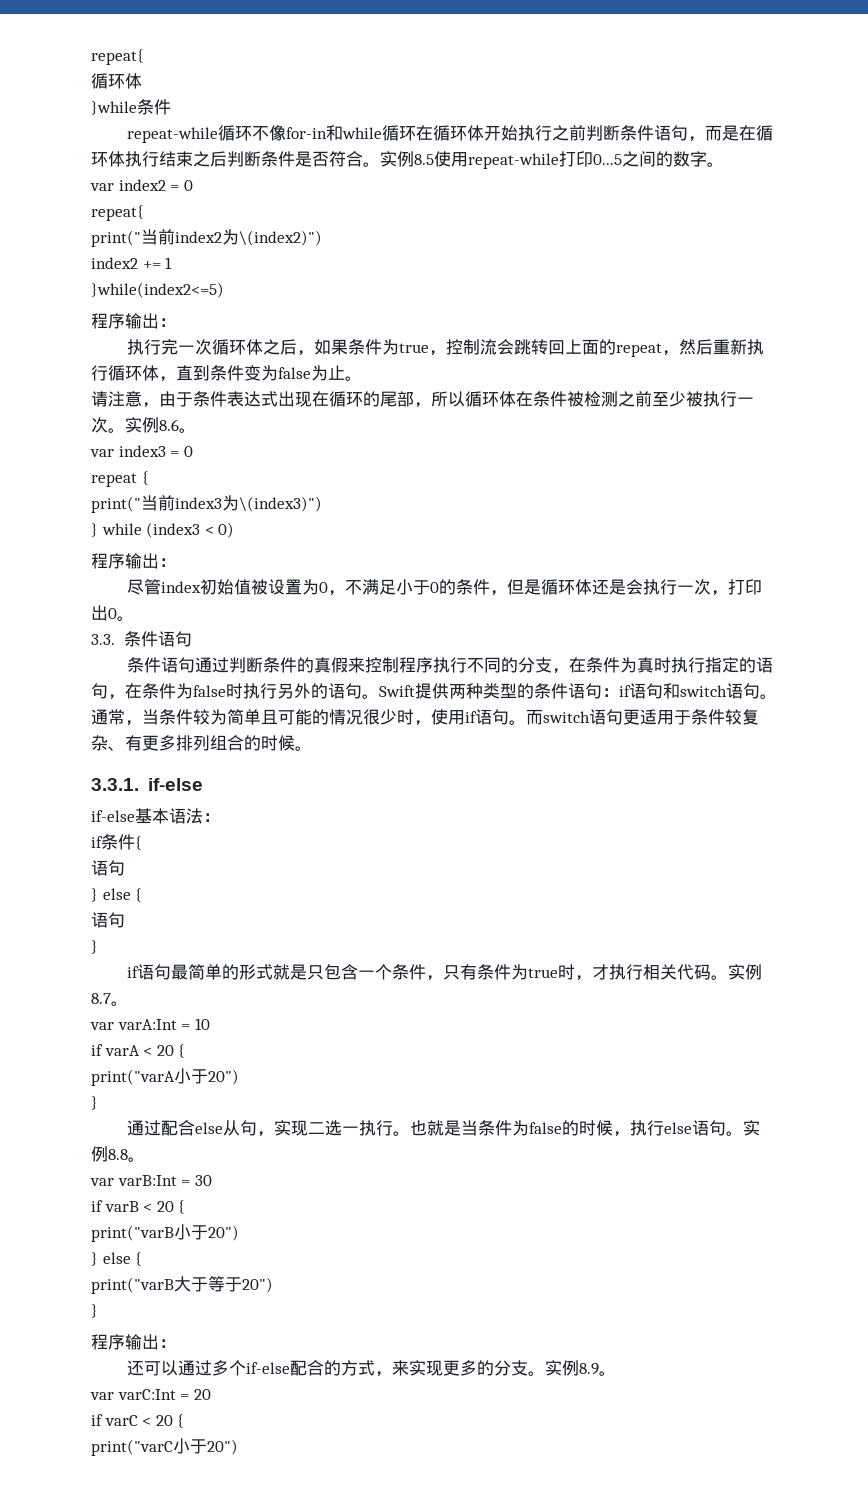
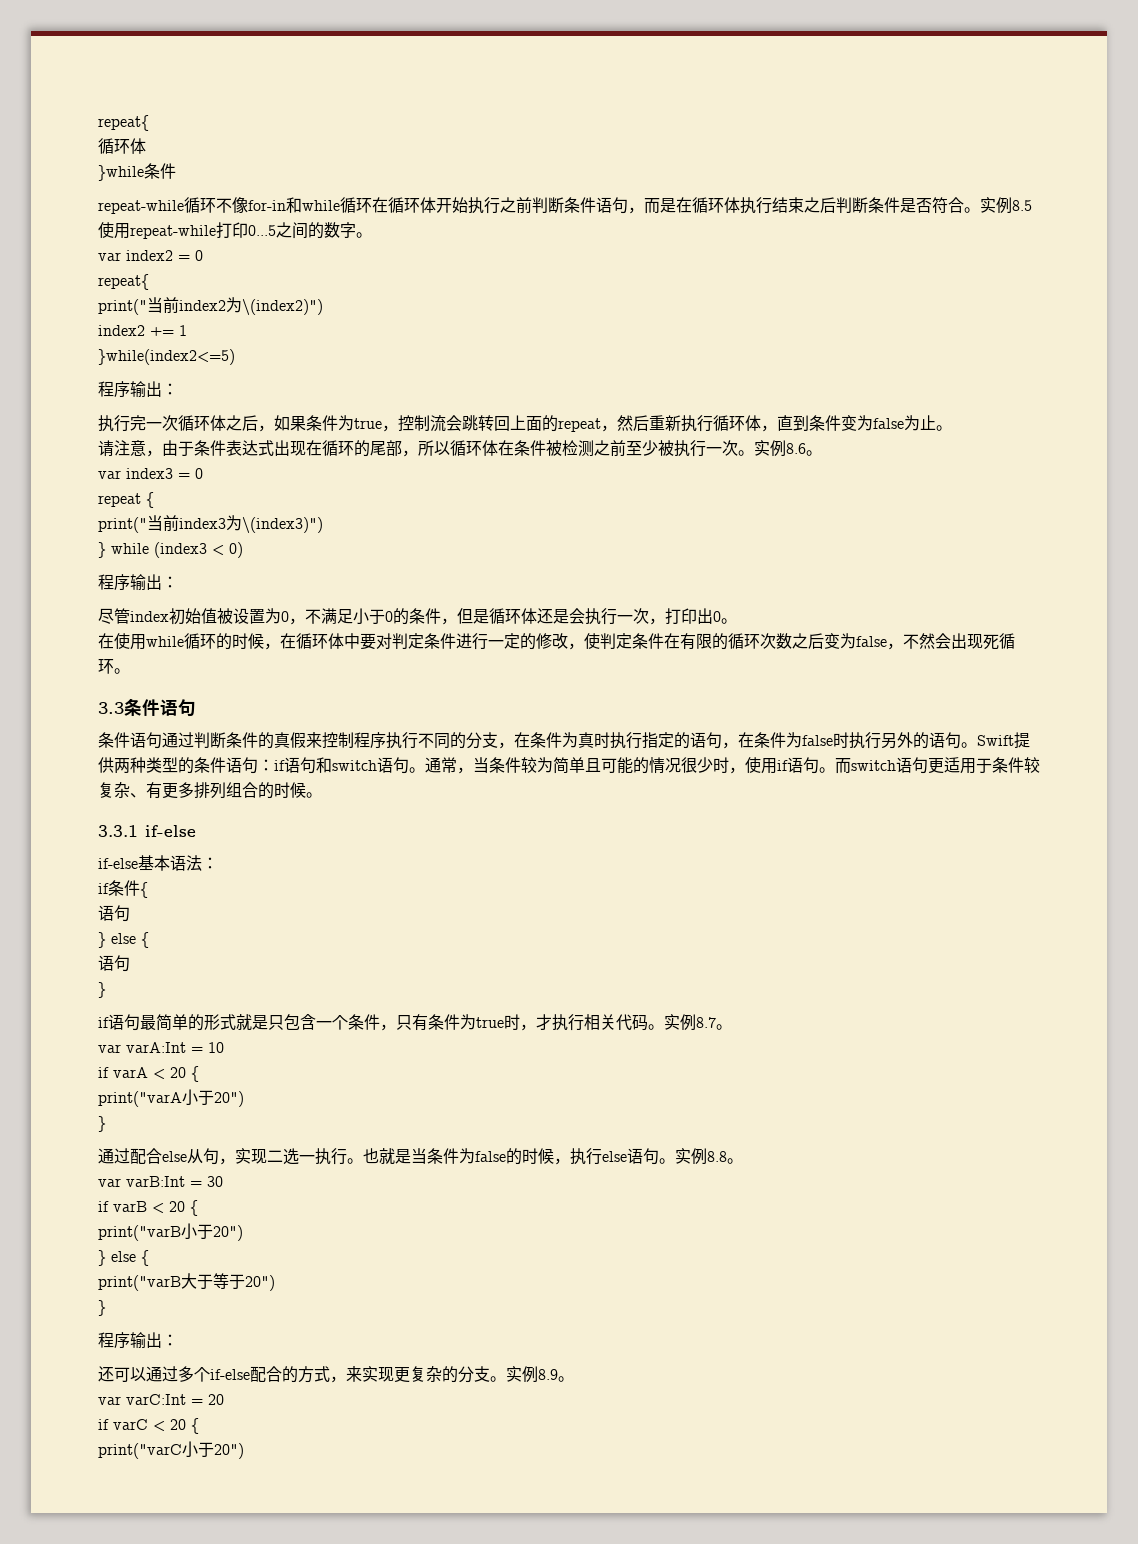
- 3.3.条件语句
+ 在使用while循环的时候，在循环体中要对判定条件进行一定的修改，使判定条件在有限的循环次数之后变为false，不然会出现死循环。
+ 3.3条件语句
- 3.3.1. if-else
+ 3.3.1 if-else
- 还可以通过多个if-else配合的方式，来实现更多的分支。
+ 还可以通过多个if-else配合的方式，来实现更复杂的分支。

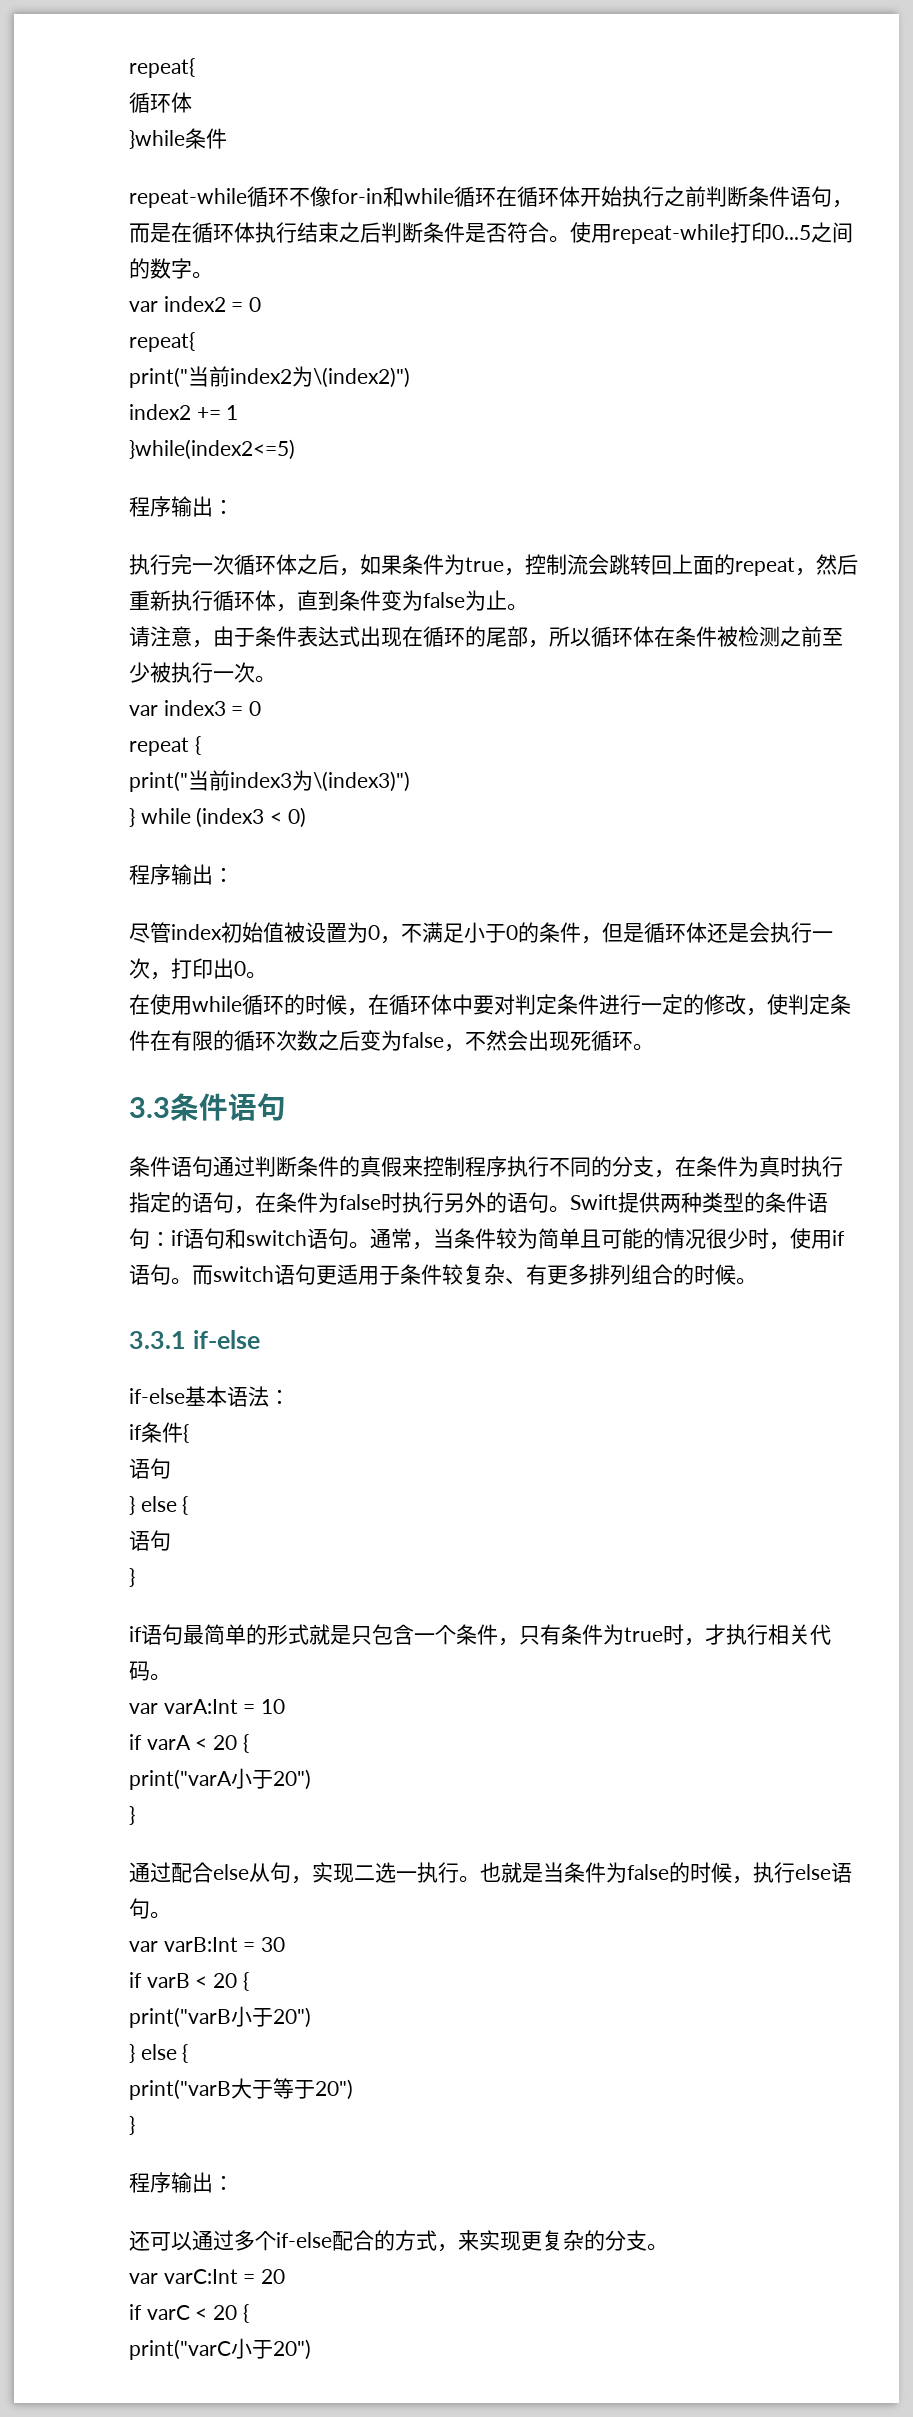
- 实例8.5使用repeat-while打印0...5之间的数字。
+ 使用repeat-while打印0...5之间的数字。
- 实例8.6。
- 实例8.7。
- 实例8.8。
- 实例8.9。

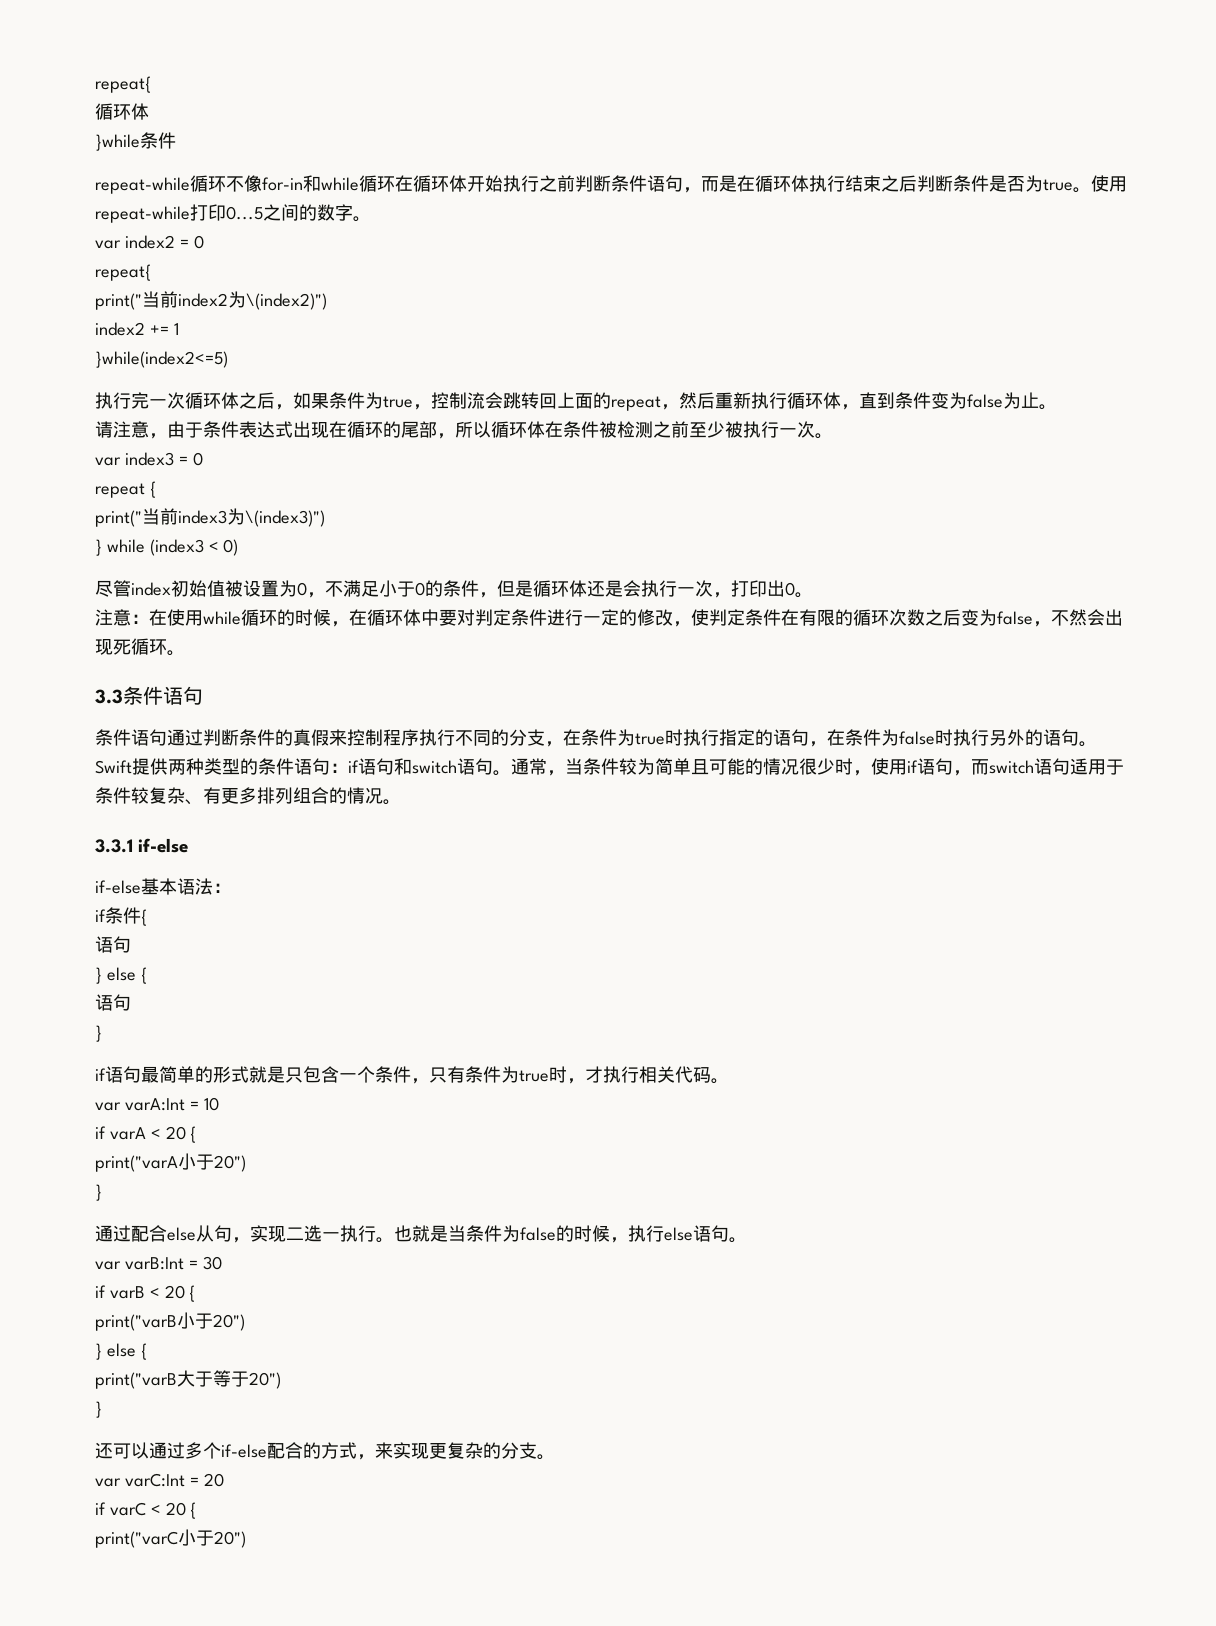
- repeat-while循环不像for-in和while循环在循环体开始执行之前判断条件语句，而是在循环体执行结束之后判断条件是否符合。
+ repeat-while循环不像for-in和while循环在循环体开始执行之前判断条件语句，而是在循环体执行结束之后判断条件是否为true。
  }while(index2<=5)
- 程序输出：
  } while (index3 < 0)
- 程序输出：
- 在使用while循环的时候，在循环体中要对判定条件进行一定的修改，使判定条件在有限的循环次数之后变为false，不然会出现死循环。
+ 注意：在使用while循环的时候，在循环体中要对判定条件进行一定的修改，使判定条件在有限的循环次数之后变为false，不然会出现死循环。
- 条件语句通过判断条件的真假来控制程序执行不同的分支，在条件为真时执行指定的语句，在条件为false时执行另外的语句。
+ 条件语句通过判断条件的真假来控制程序执行不同的分支，在条件为true时执行指定的语句，在条件为false时执行另外的语句。
- 通常，当条件较为简单且可能的情况很少时，使用if语句。而switch语句更适用于条件较复杂、有更多排列组合的时候。
+ 通常，当条件较为简单且可能的情况很少时，使用if语句，而switch语句适用于条件较复杂、有更多排列组合的情况。
  print("varB大于等于20")
  }
- 程序输出：

